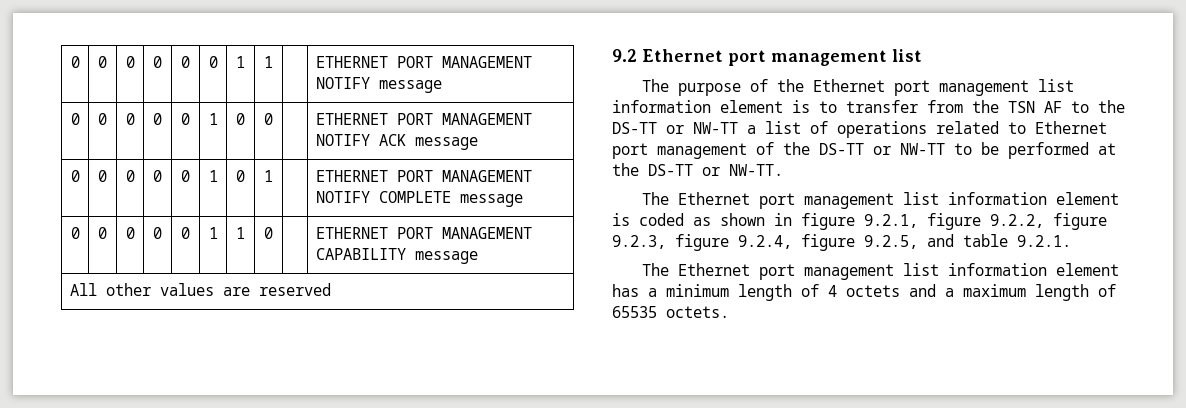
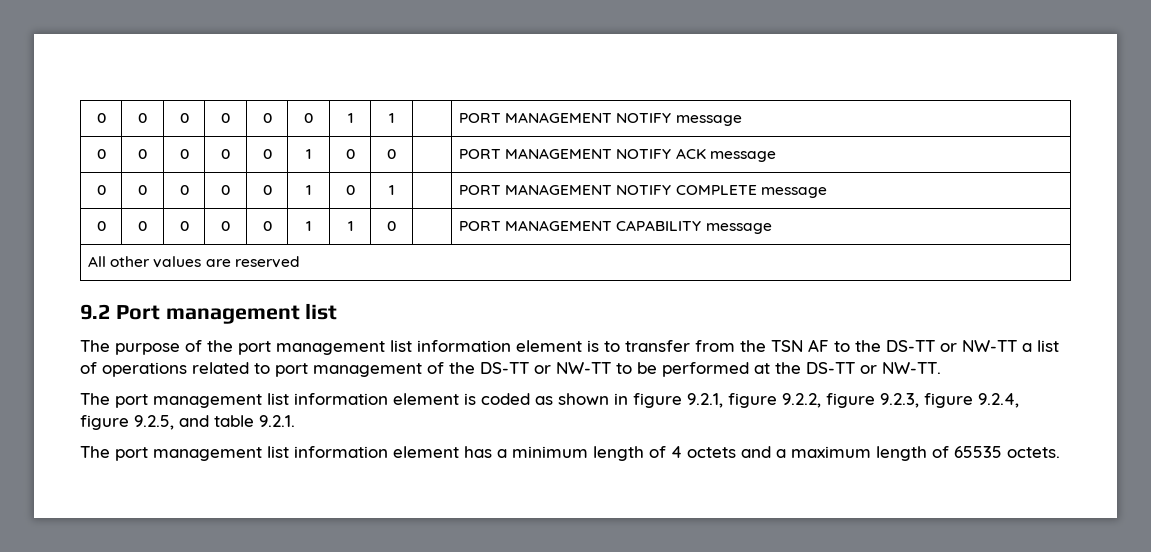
- 0 | 0 | 0 | 0 | 0 | 0 | 1 | 1 | | ETHERNET PORT MANAGEMENT NOTIFY message
+ 0 | 0 | 0 | 0 | 0 | 0 | 1 | 1 | | PORT MANAGEMENT NOTIFY message
- 0 | 0 | 0 | 0 | 0 | 1 | 0 | 0 | | ETHERNET PORT MANAGEMENT NOTIFY ACK message
+ 0 | 0 | 0 | 0 | 0 | 1 | 0 | 0 | | PORT MANAGEMENT NOTIFY ACK message
- 0 | 0 | 0 | 0 | 0 | 1 | 0 | 1 | | ETHERNET PORT MANAGEMENT NOTIFY COMPLETE message
+ 0 | 0 | 0 | 0 | 0 | 1 | 0 | 1 | | PORT MANAGEMENT NOTIFY COMPLETE message
- 0 | 0 | 0 | 0 | 0 | 1 | 1 | 0 | | ETHERNET PORT MANAGEMENT CAPABILITY message
+ 0 | 0 | 0 | 0 | 0 | 1 | 1 | 0 | | PORT MANAGEMENT CAPABILITY message
- 9.2 Ethernet port management list
+ 9.2 Port management list
- The purpose of the Ethernet port management list information element is to transfer from the TSN AF to the DS-TT or NW-TT a list of operations related to Ethernet port management of the DS-TT or NW-TT to be performed at the DS-TT or NW-TT.
+ The purpose of the port management list information element is to transfer from the TSN AF to the DS-TT or NW-TT a list of operations related to port management of the DS-TT or NW-TT to be performed at the DS-TT or NW-TT.
- The Ethernet port management list information element is coded as shown in figure 9.2.1, figure 9.2.2, figure 9.2.3, figure 9.2.4, figure 9.2.5, and table 9.2.1.
+ The port management list information element is coded as shown in figure 9.2.1, figure 9.2.2, figure 9.2.3, figure 9.2.4, figure 9.2.5, and table 9.2.1.
- The Ethernet port management list information element has a minimum length of 4 octets and a maximum length of 65535 octets.
+ The port management list information element has a minimum length of 4 octets and a maximum length of 65535 octets.

